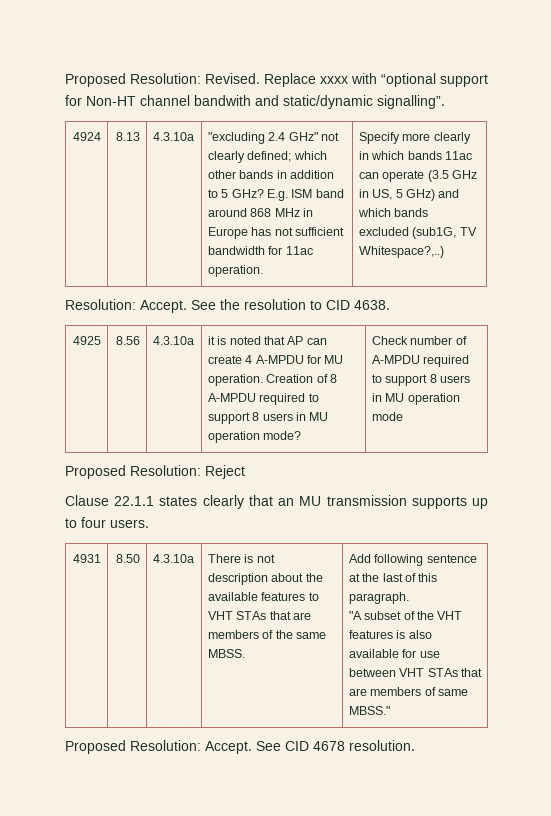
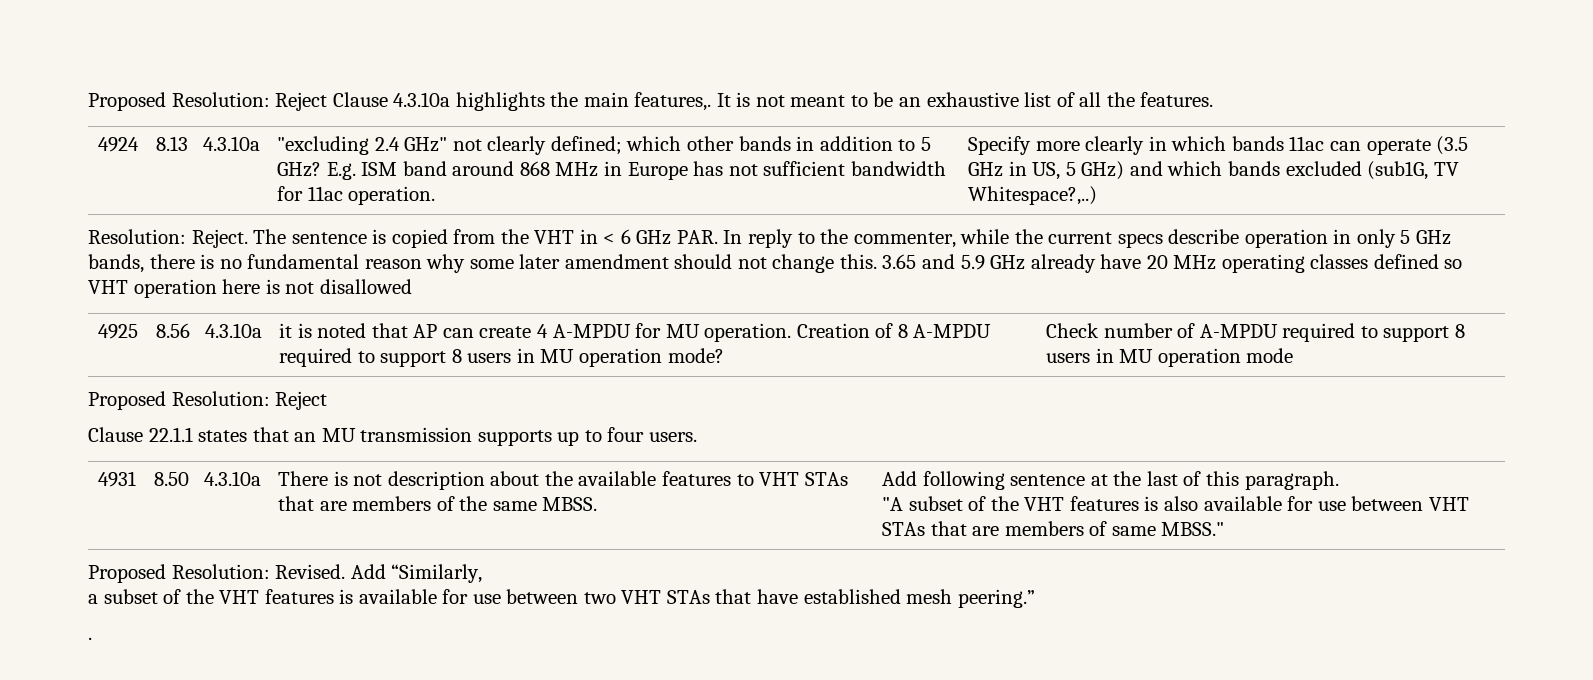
- Proposed Resolution: Revised. Replace xxxx with “optional support for Non-HT channel bandwith and static/dynamic signalling”.
+ Proposed Resolution: Reject Clause 4.3.10a highlights the main features,. It is not meant to be an exhaustive list of all the features.
- Resolution: Accept. See the resolution to CID 4638.
+ Resolution: Reject. The sentence is copied from the VHT in < 6 GHz PAR. In reply to the commenter, while the current specs describe operation in only 5 GHz bands, there is no fundamental reason why some later amendment should not change this. 3.65 and 5.9 GHz already have 20 MHz operating classes defined so VHT operation here is not disallowed
- Clause 22.1.1 states clearly that an MU transmission supports up to four users.
+ Clause 22.1.1 states that an MU transmission supports up to four users.
- Proposed Resolution: Accept. See CID 4678 resolution.
+ Proposed Resolution: Revised. Add “Similarly,
+ a subset of the VHT features is available for use between two VHT STAs that have established mesh peering.”
+ .

